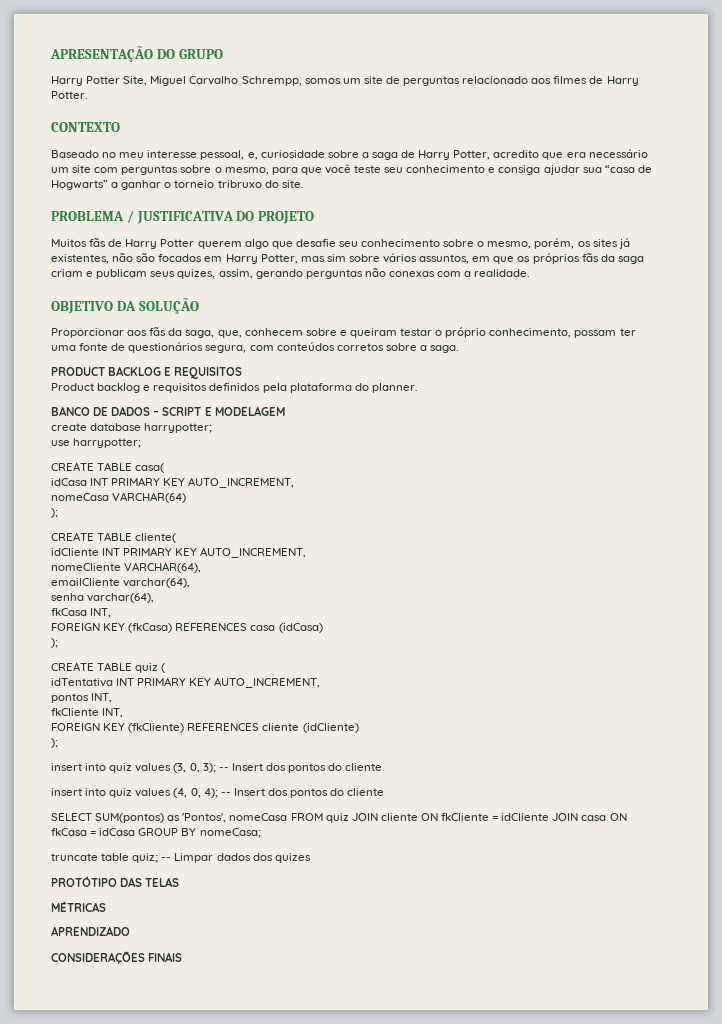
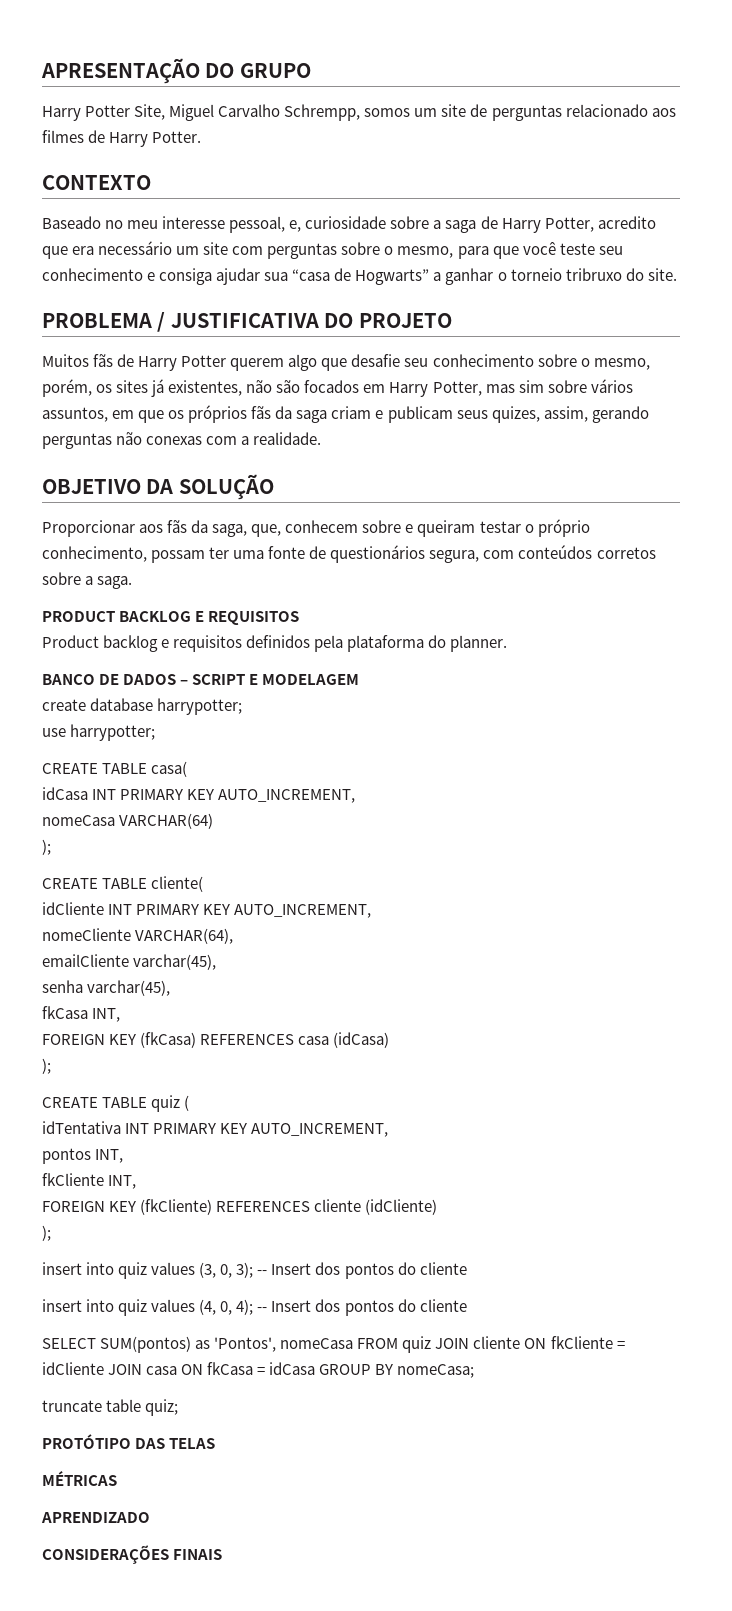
- emailCliente varchar(64),
+ emailCliente varchar(45),
- senha varchar(64),
+ senha varchar(45),
- truncate table quiz; -- Limpar dados dos quizes
+ truncate table quiz;

